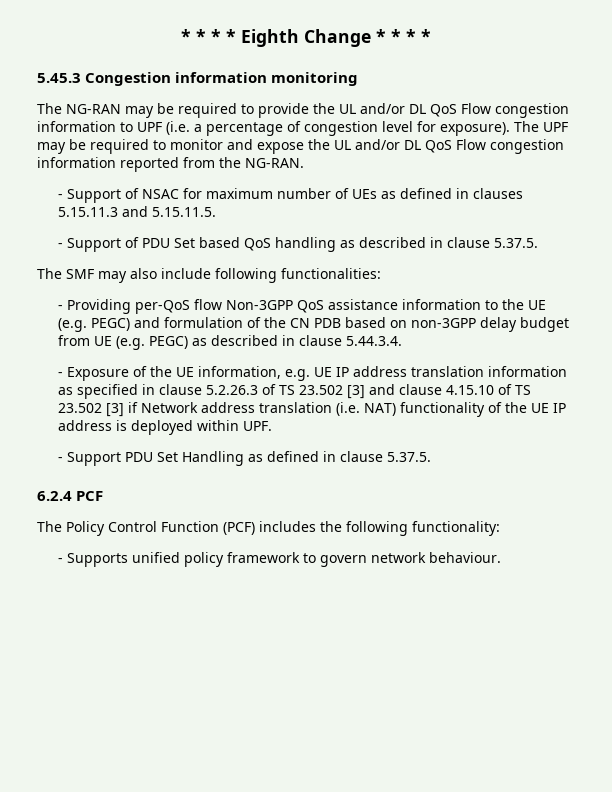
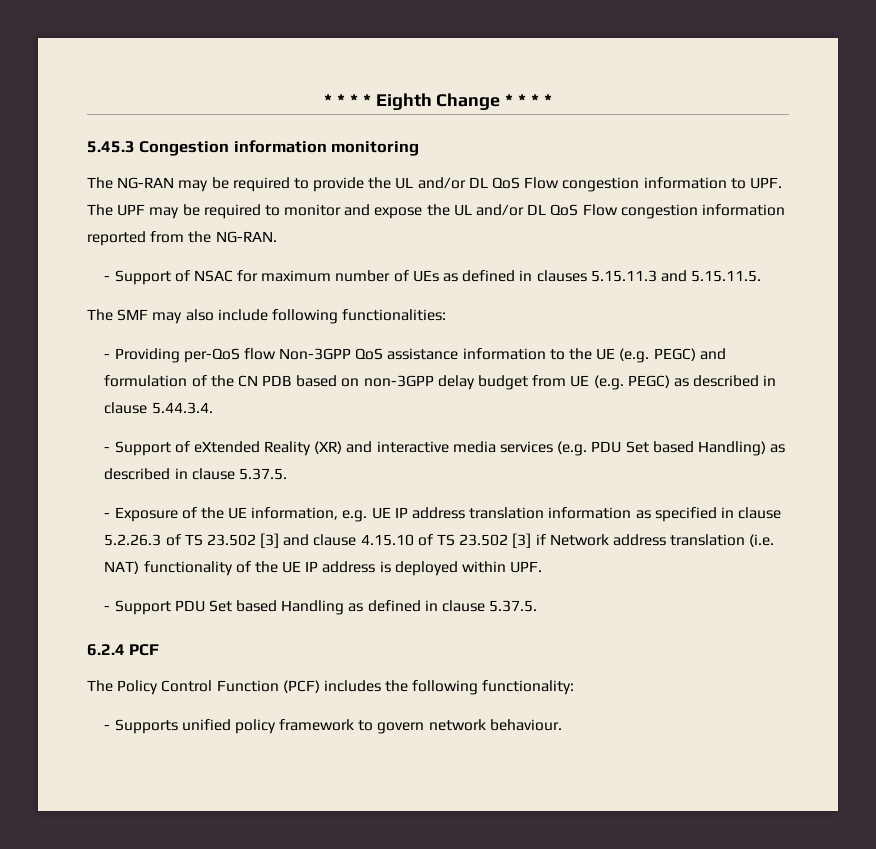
- The NG-RAN may be required to provide the UL and/or DL QoS Flow congestion information to UPF (i.e. a percentage of congestion level for exposure). The UPF may be required to monitor and expose the UL and/or DL QoS Flow congestion information reported from the NG-RAN.
+ The NG-RAN may be required to provide the UL and/or DL QoS Flow congestion information to UPF. The UPF may be required to monitor and expose the UL and/or DL QoS Flow congestion information reported from the NG-RAN.
- - Support of PDU Set based QoS handling as described in clause 5.37.5.
+ - Support of eXtended Reality (XR) and interactive media services (e.g. PDU Set based Handling) as described in clause 5.37.5.
- - Support PDU Set Handling as defined in clause 5.37.5.
+ - Support PDU Set based Handling as defined in clause 5.37.5.

